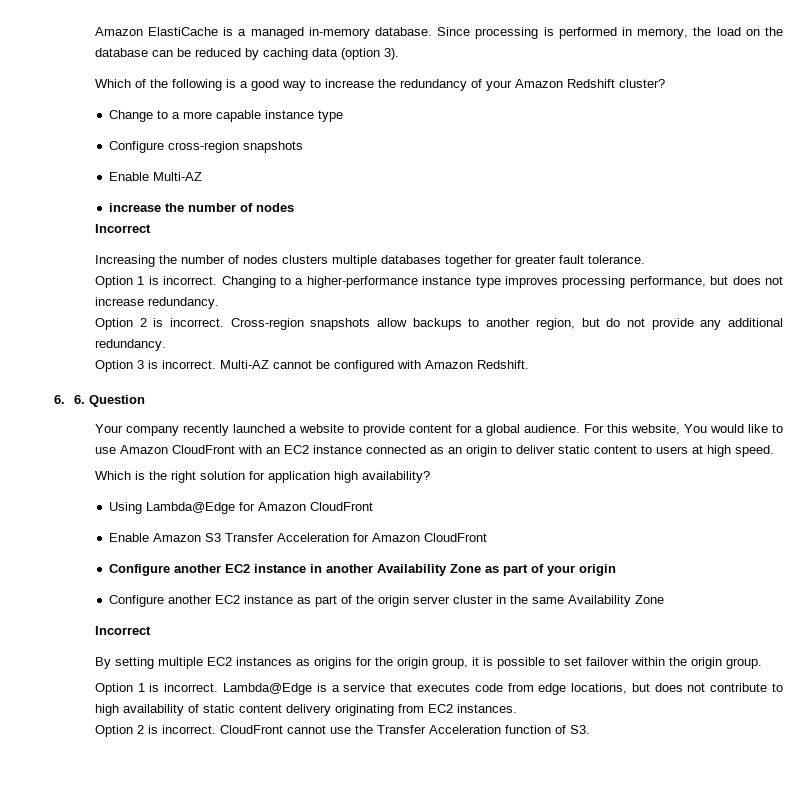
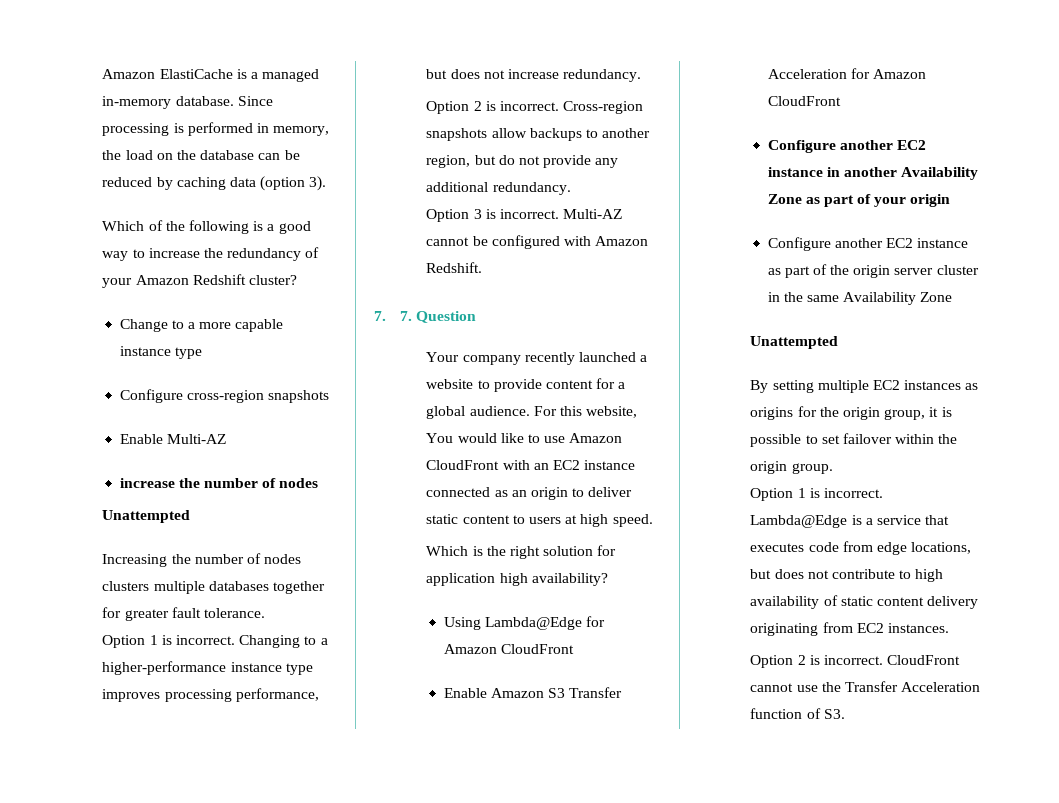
  increase the number of nodes
- Incorrect
+ Unattempted
- 6. 6. Question
+ 7. 7. Question
  Configure another EC2 instance as part of the origin server cluster in the same Availability Zone
- Incorrect
+ Unattempted

